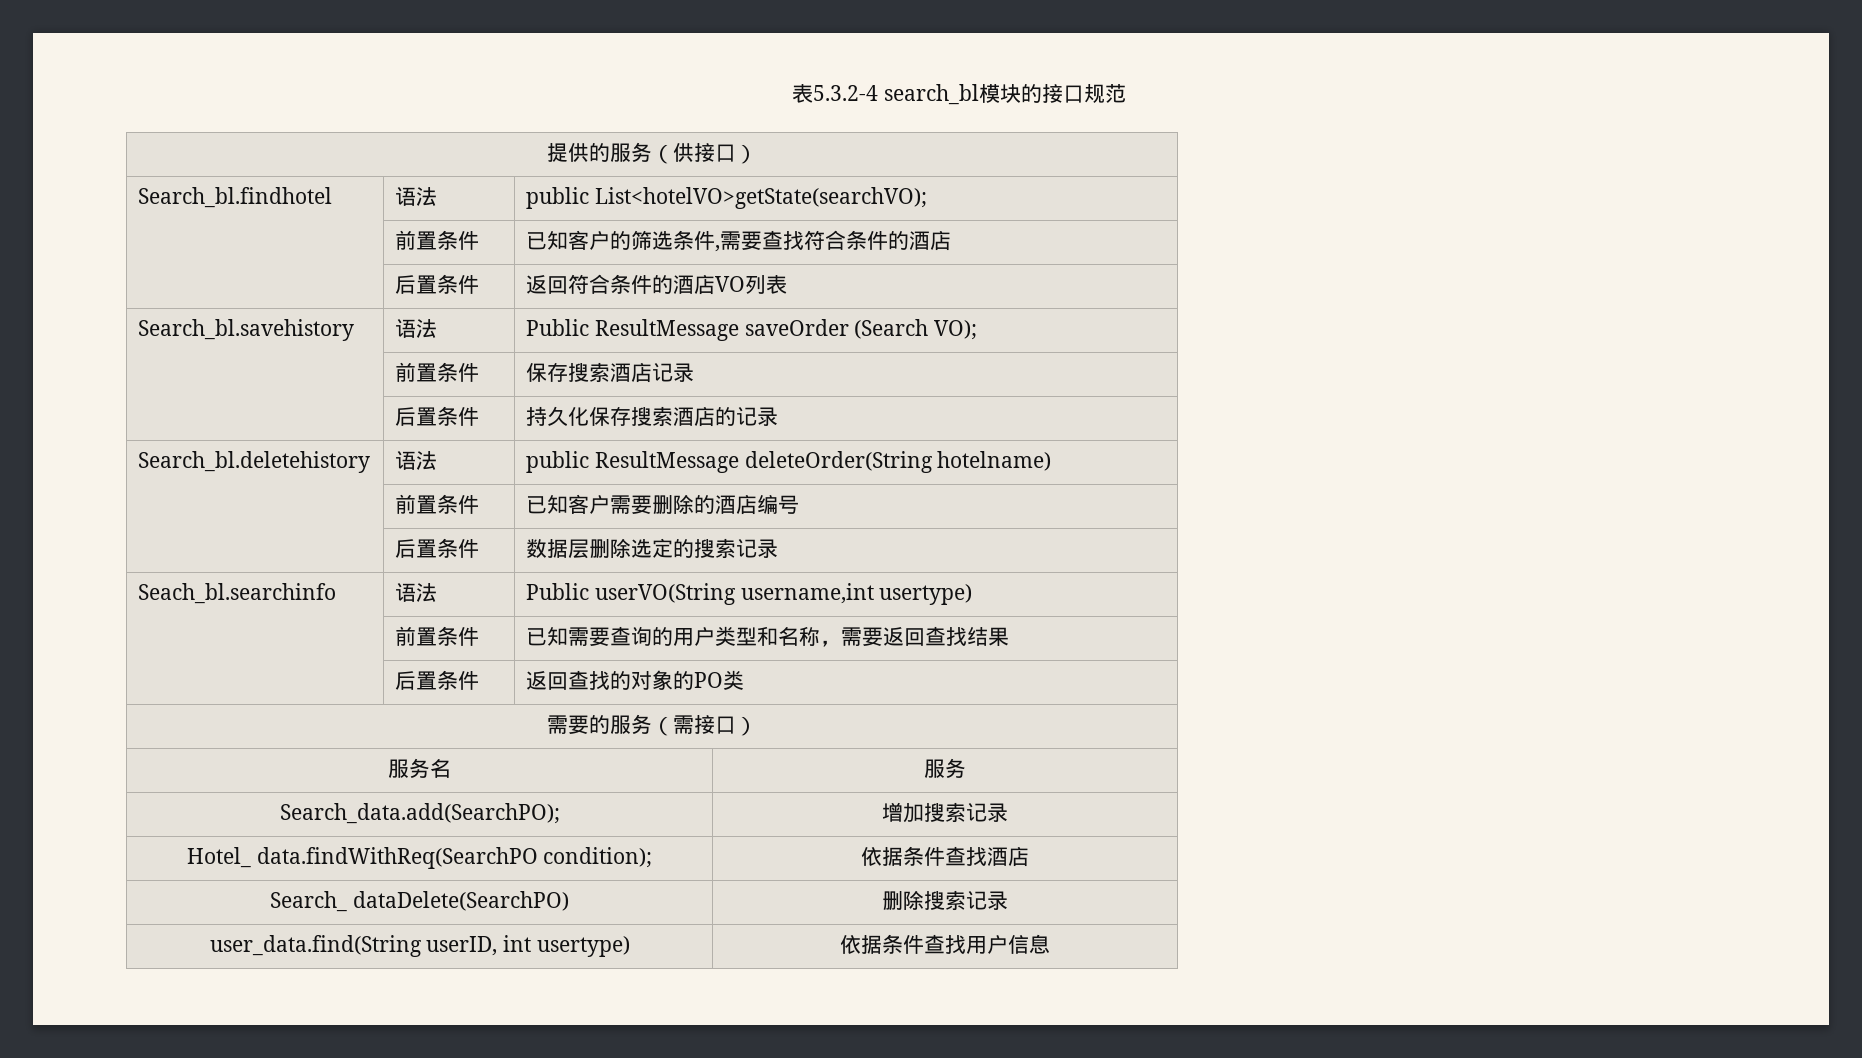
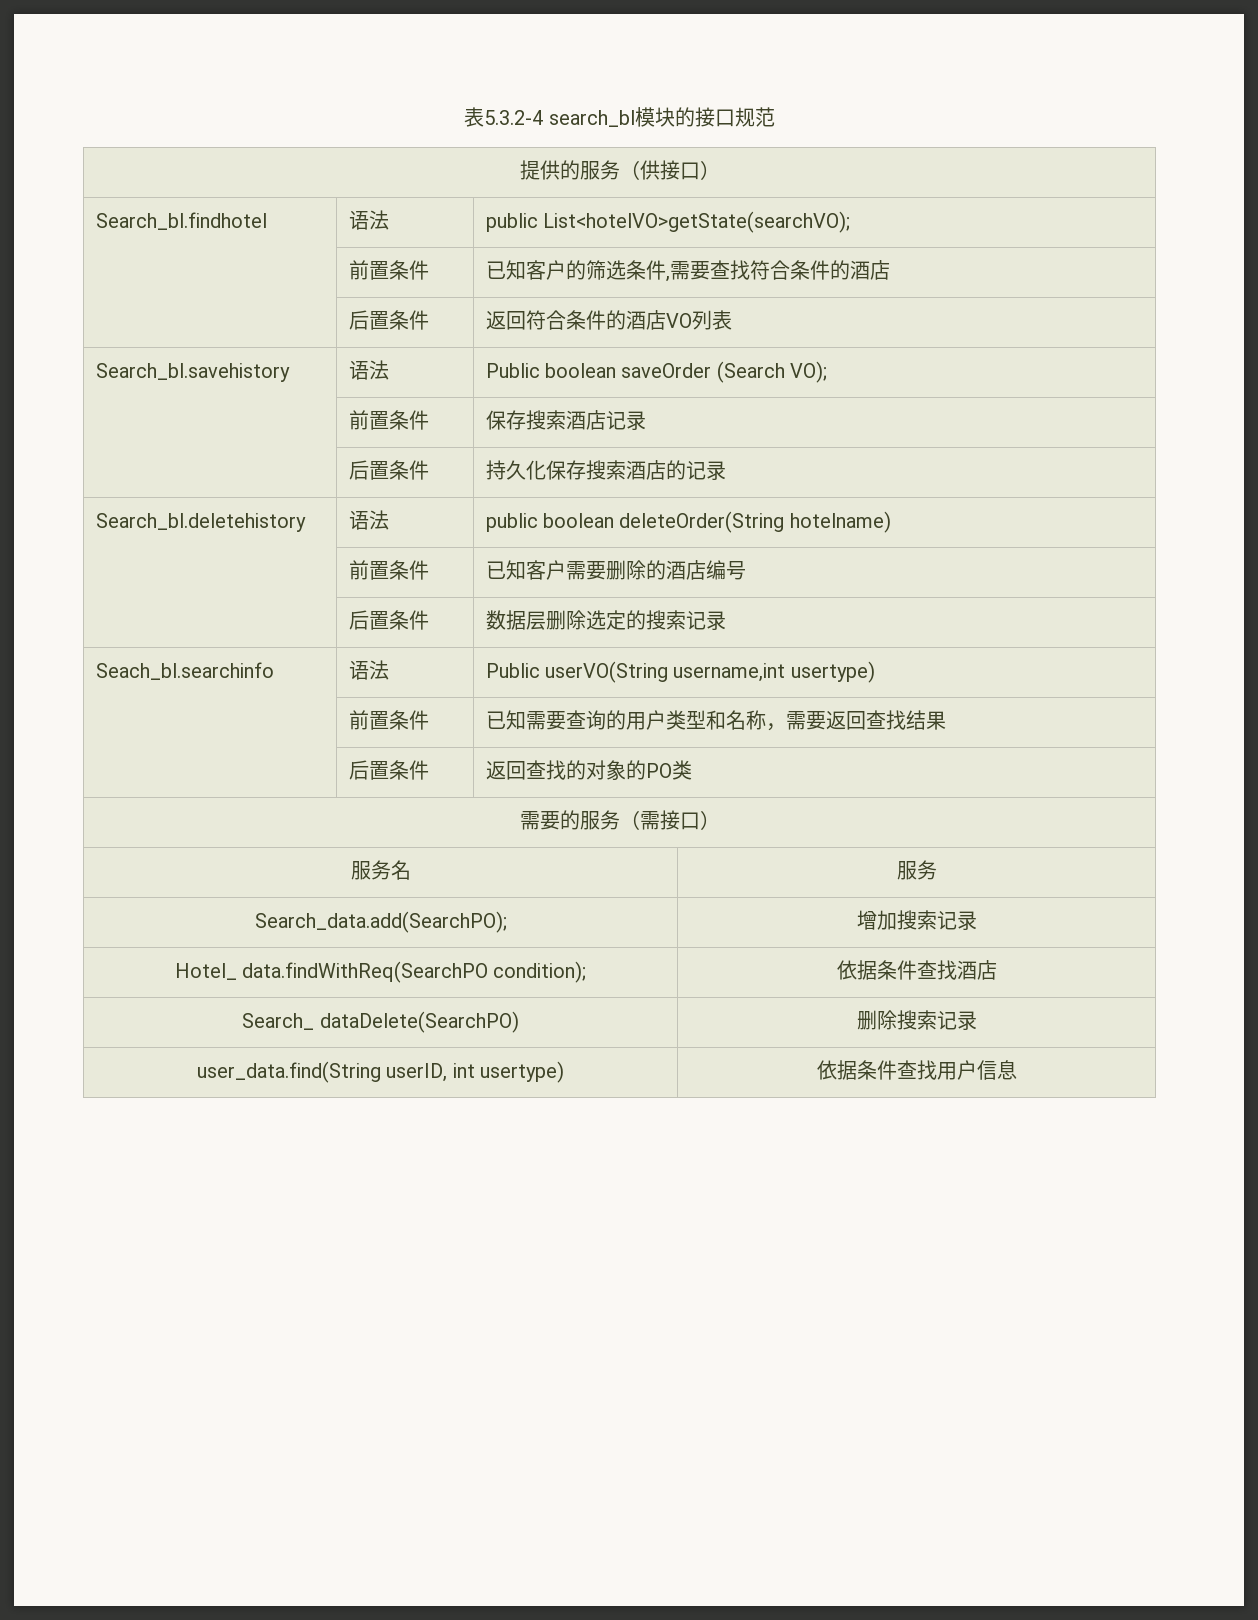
- Search_bl.savehistory | 语法 | Public ResultMessage saveOrder (Search VO);
+ Search_bl.savehistory | 语法 | Public boolean saveOrder (Search VO);
- Search_bl.deletehistory | 语法 | public ResultMessage deleteOrder(String hotelname)
+ Search_bl.deletehistory | 语法 | public boolean deleteOrder(String hotelname)

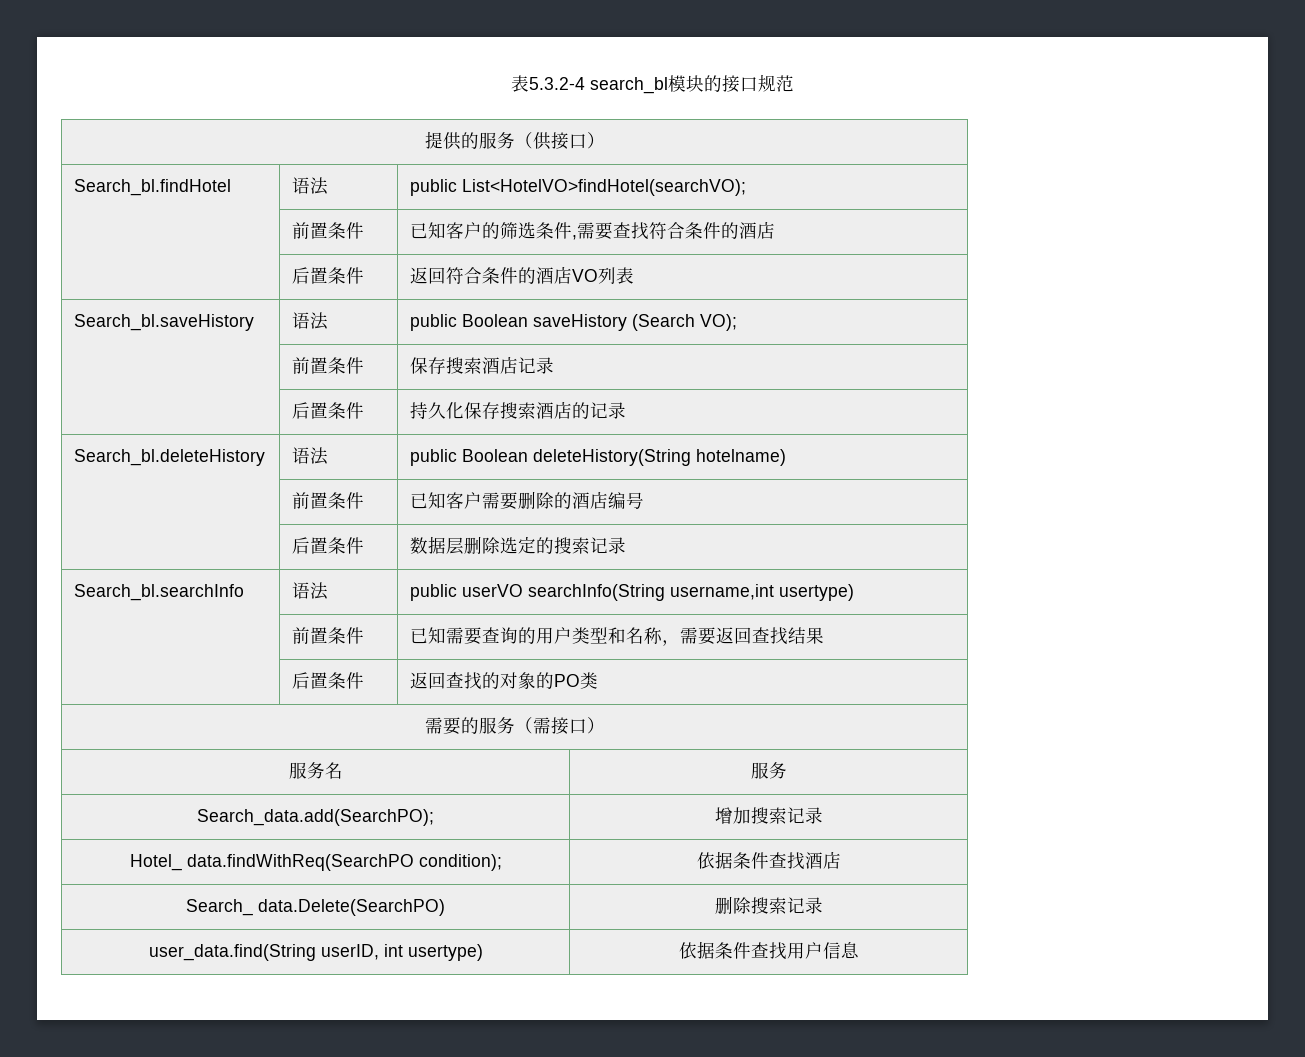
- Search_bl.findhotel | 语法 | public List<hotelVO>getState(searchVO);
+ Search_bl.findHotel | 语法 | public List<HotelVO>findHotel(searchVO);
- Search_bl.savehistory | 语法 | Public boolean saveOrder (Search VO);
+ Search_bl.saveHistory | 语法 | public Boolean saveHistory (Search VO);
- Search_bl.deletehistory | 语法 | public boolean deleteOrder(String hotelname)
+ Search_bl.deleteHistory | 语法 | public Boolean deleteHistory(String hotelname)
- Seach_bl.searchinfo | 语法 | Public userVO(String username,int usertype)
+ Search_bl.searchInfo | 语法 | public userVO searchInfo(String username,int usertype)
- Search_ dataDelete(SearchPO) | 删除搜索记录
+ Search_ data.Delete(SearchPO) | 删除搜索记录

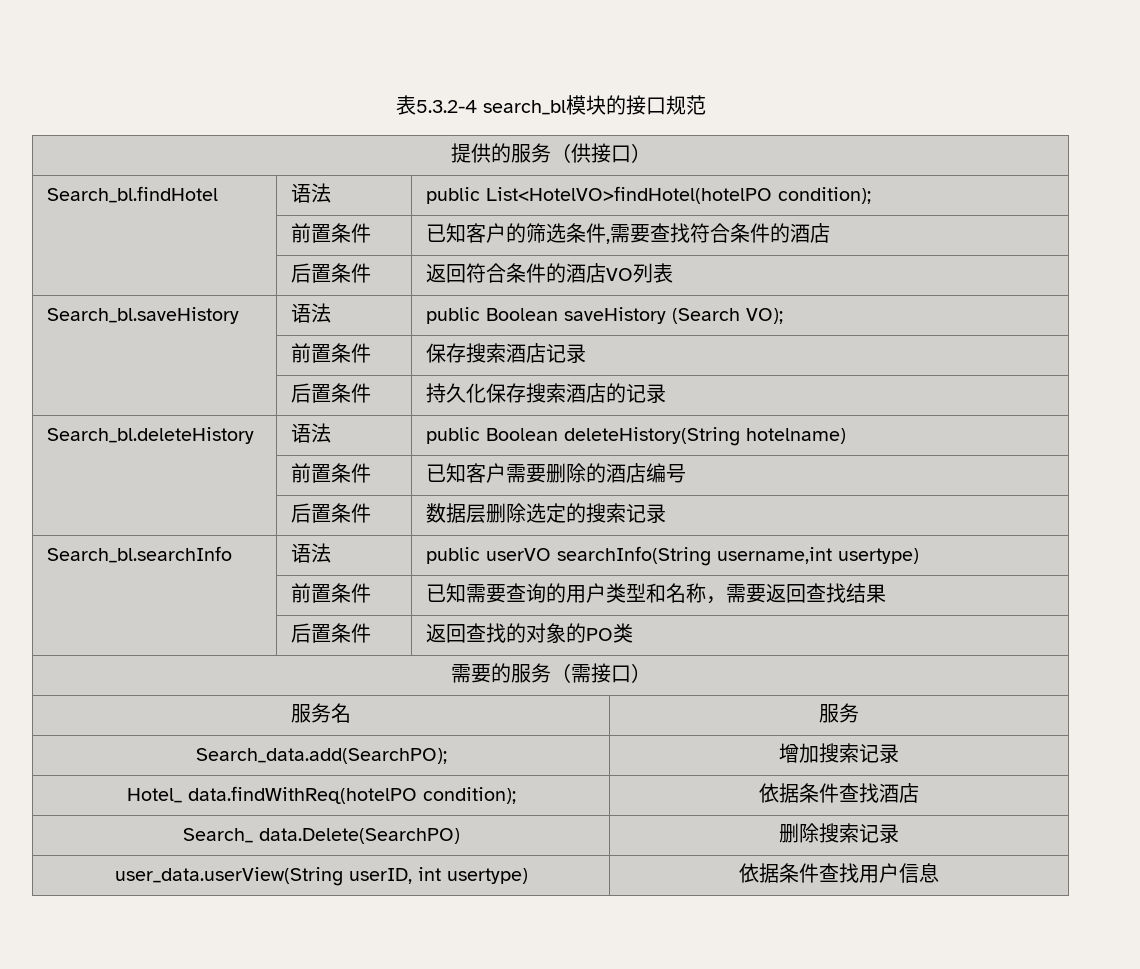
- Search_bl.findHotel | 语法 | public List<HotelVO>findHotel(searchVO);
+ Search_bl.findHotel | 语法 | public List<HotelVO>findHotel(hotelPO condition);
- Hotel_ data.findWithReq(SearchPO condition); | 依据条件查找酒店
+ Hotel_ data.findWithReq(hotelPO condition); | 依据条件查找酒店
- user_data.find(String userID, int usertype) | 依据条件查找用户信息
+ user_data.userView(String userID, int usertype) | 依据条件查找用户信息

